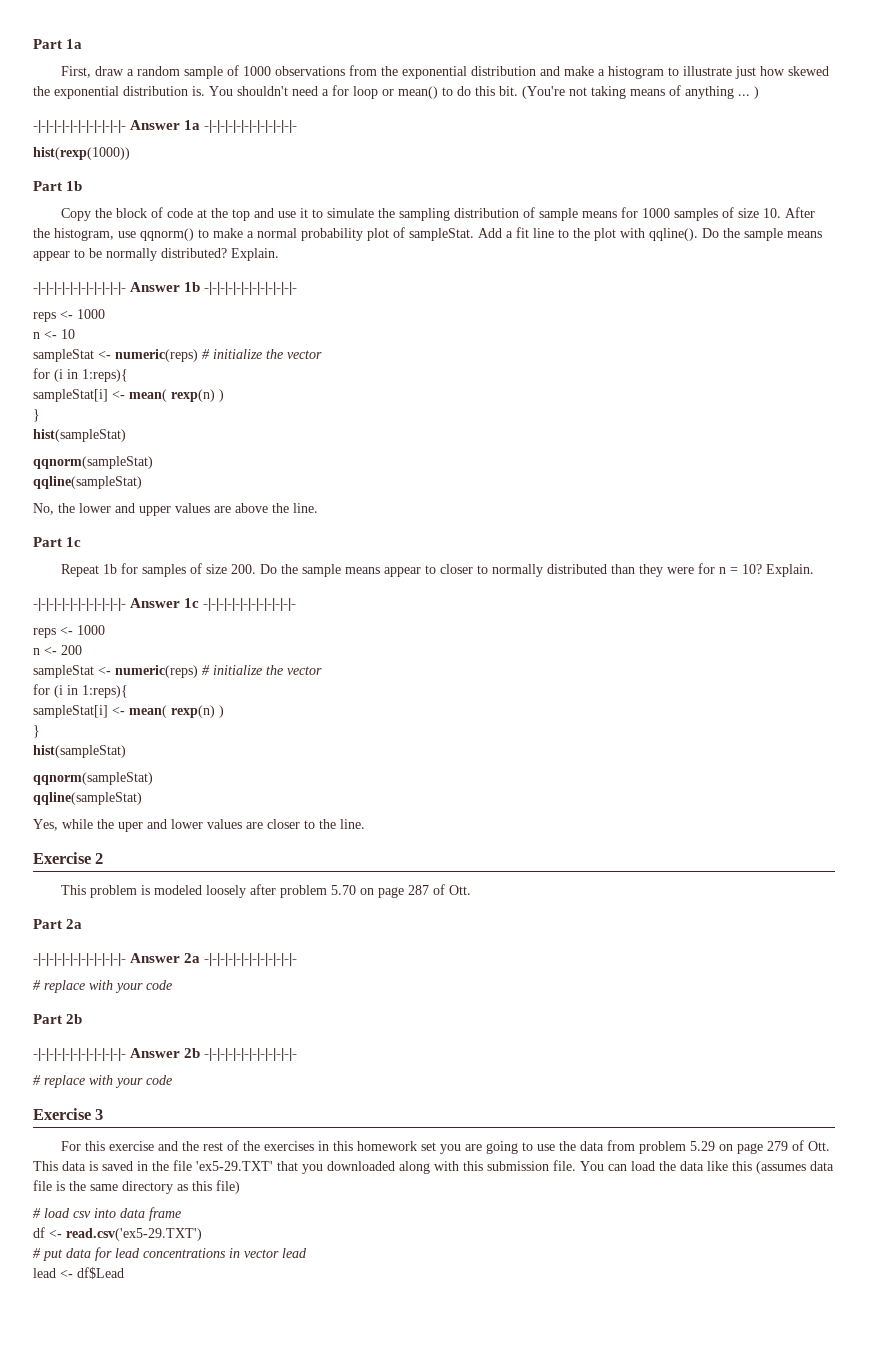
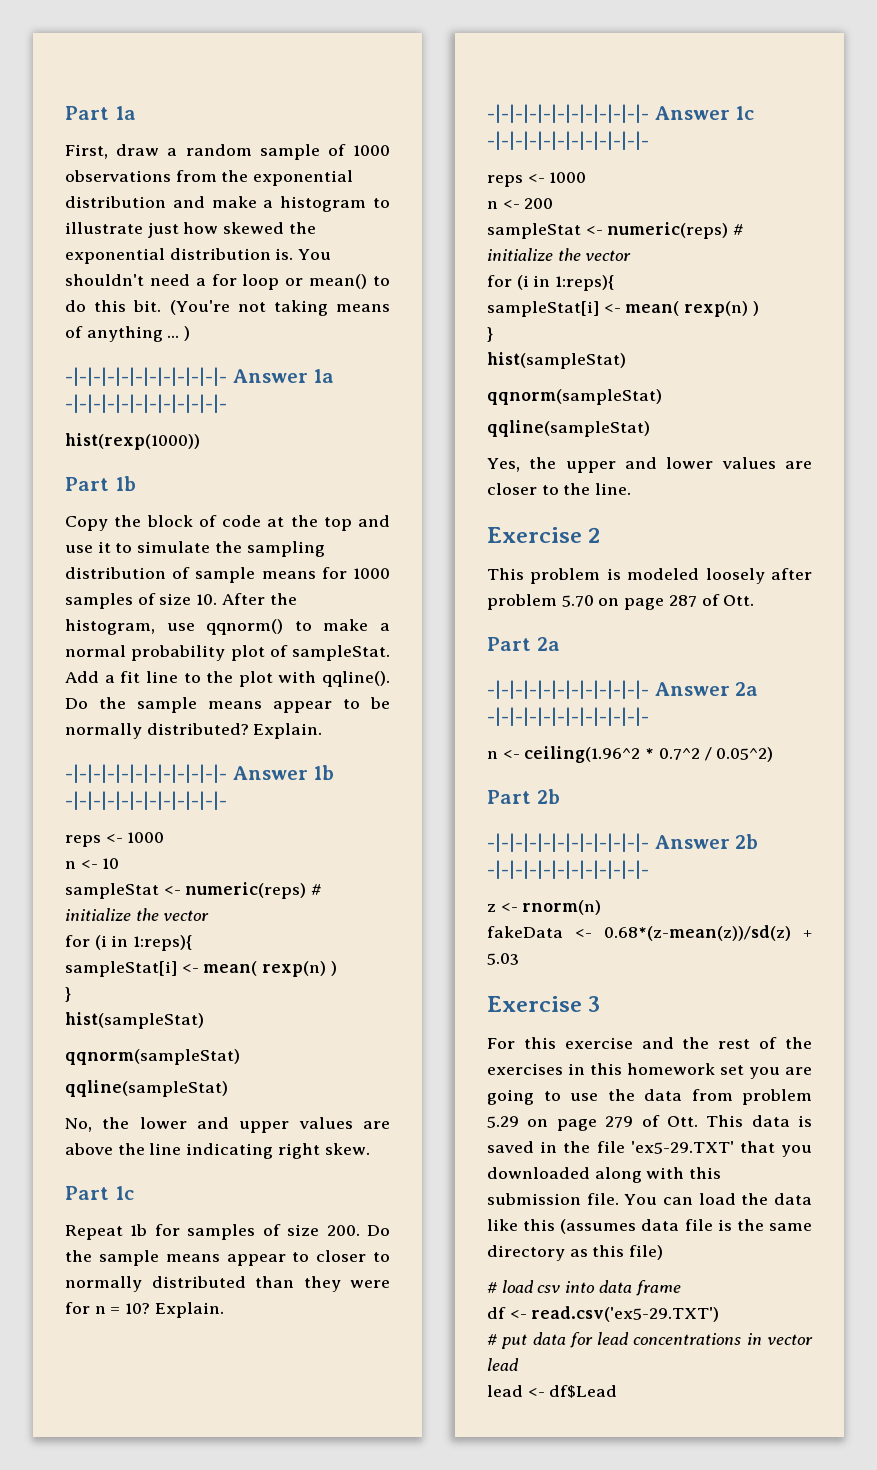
- No, the lower and upper values are above the line.
+ No, the lower and upper values are above the line indicating right skew.
- Yes, while the uper and lower values are closer to the line.
+ Yes, the upper and lower values are closer to the line.
  -|-|-|-|-|-|-|-|-|-|-|- Answer 2a -|-|-|-|-|-|-|-|-|-|-|-
- # replace with your code
+ n <- ceiling(1.96^2 * 0.7^2 / 0.05^2)
  -|-|-|-|-|-|-|-|-|-|-|- Answer 2b -|-|-|-|-|-|-|-|-|-|-|-
- # replace with your code
+ z <- rnorm(n)
+ fakeData <- 0.68*(z-mean(z))/sd(z) + 5.03

